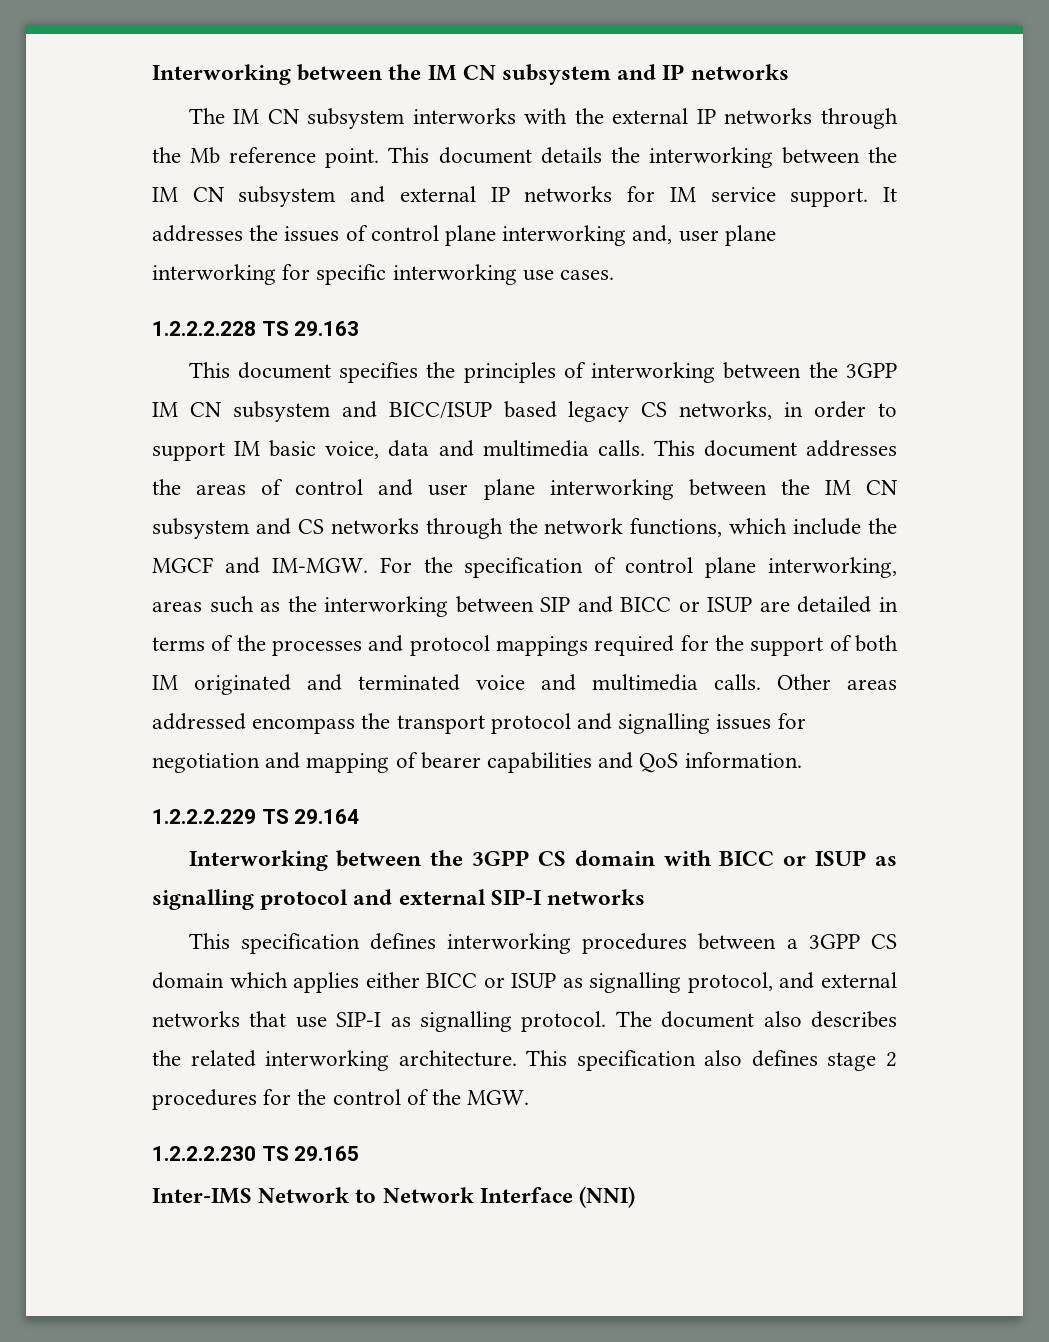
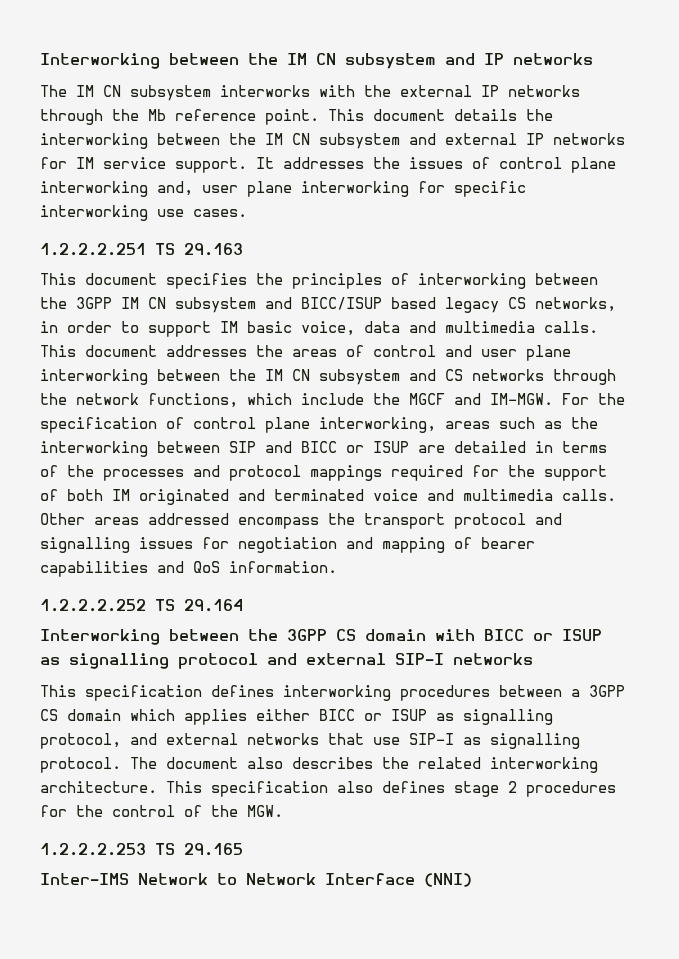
- 1.2.2.2.228 TS 29.163
+ 1.2.2.2.251 TS 29.163
- 1.2.2.2.229 TS 29.164
+ 1.2.2.2.252 TS 29.164
- 1.2.2.2.230 TS 29.165
+ 1.2.2.2.253 TS 29.165

